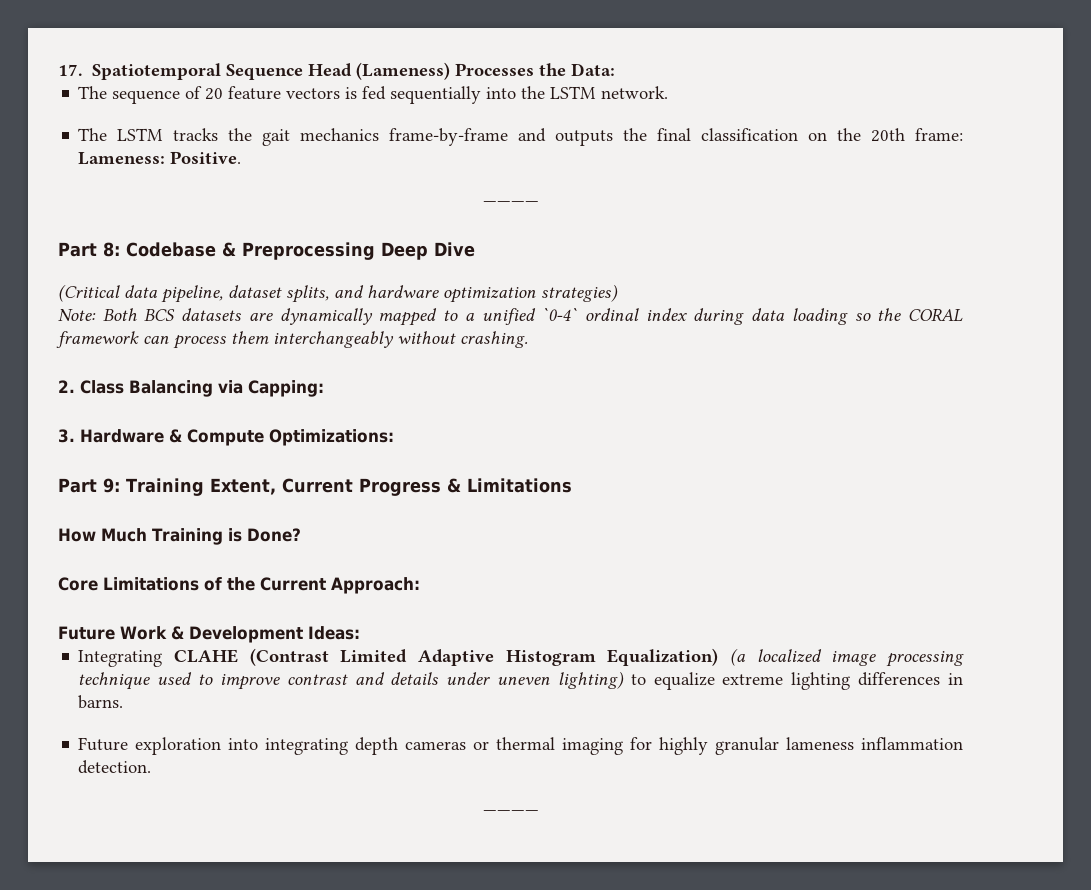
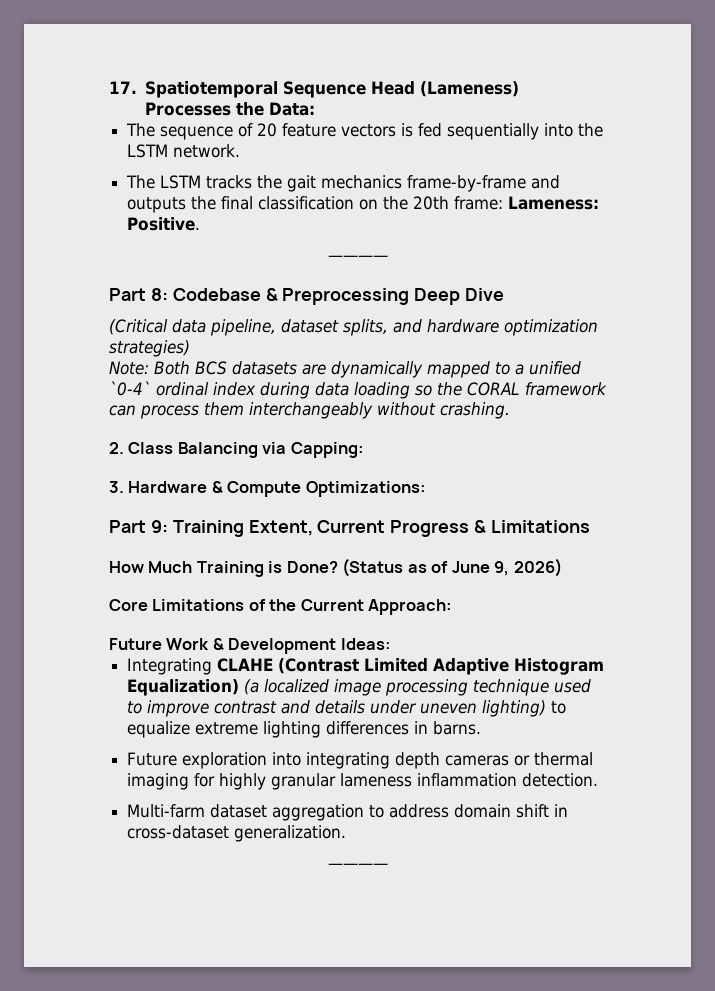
+ (Status as of June 9, 2026)
+ Multi-farm dataset aggregation to address domain shift in cross-dataset generalization.

